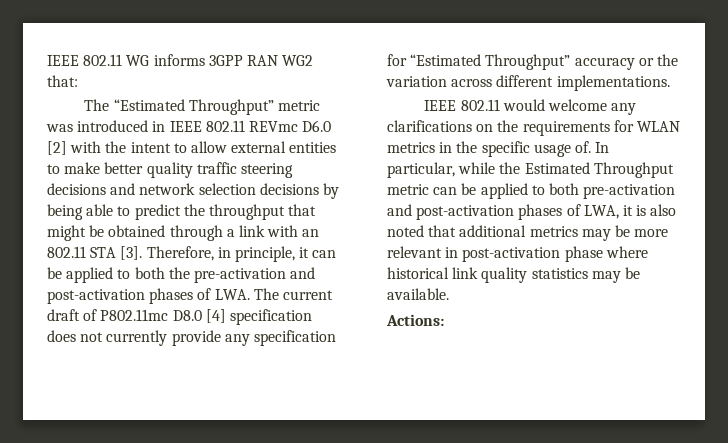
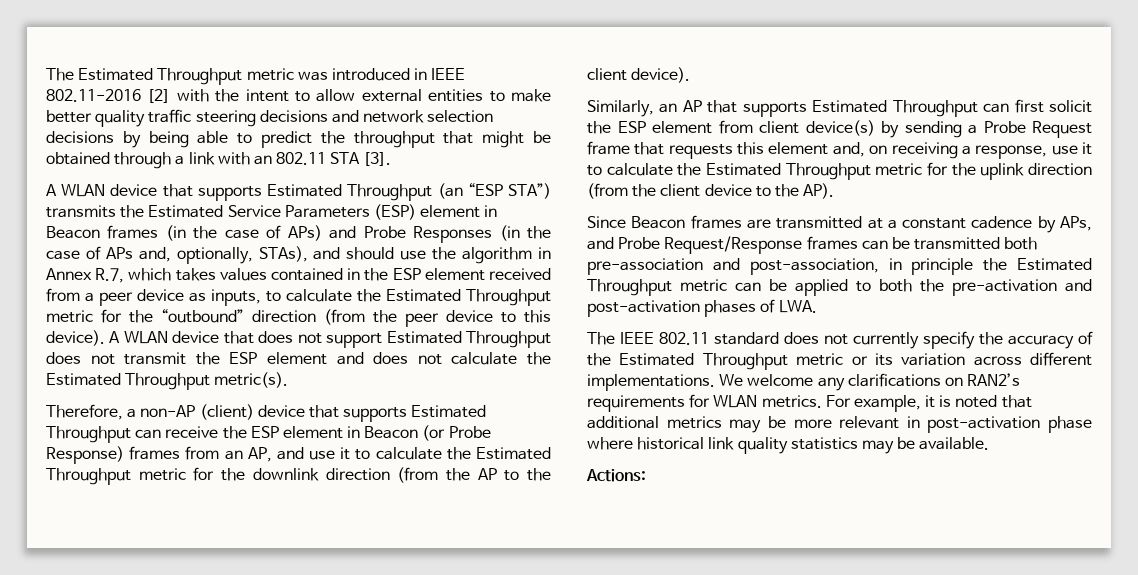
- IEEE 802.11 WG informs 3GPP RAN WG2 that:
- The “Estimated Throughput” metric was introduced in IEEE 802.11 REVmc D6.0 [2] with the intent to allow external entities to make better quality traffic steering decisions and network selection decisions by being able to predict the throughput that might be obtained through a link with an 802.11 STA [3]. Therefore, in principle, it can be applied to both the pre-activation and post-activation phases of LWA. The current draft of P802.11mc D8.0 [4] specification does not currently provide any specification for “Estimated Throughput” accuracy or the variation across different implementations.
- IEEE 802.11 would welcome any clarifications on the requirements for WLAN metrics in the specific usage of. In particular, while the Estimated Throughput metric can be applied to both pre-activation and post-activation phases of LWA, it is also noted that additional metrics may be more relevant in post-activation phase where historical link quality statistics may be available.
+ The Estimated Throughput metric was introduced in IEEE 802.11-2016 [2] with the intent to allow external entities to make better quality traffic steering decisions and network selection decisions by being able to predict the throughput that might be obtained through a link with an 802.11 STA [3].
+ A WLAN device that supports Estimated Throughput (an “ESP STA”) transmits the Estimated Service Parameters (ESP) element in Beacon frames (in the case of APs) and Probe Responses (in the case of APs and, optionally, STAs), and should use the algorithm in Annex R.7, which takes values contained in the ESP element received from a peer device as inputs, to calculate the Estimated Throughput metric for the “outbound” direction (from the peer device to this device). A WLAN device that does not support Estimated Throughput does not transmit the ESP element and does not calculate the Estimated Throughput metric(s).
+ Therefore, a non-AP (client) device that supports Estimated Throughput can receive the ESP element in Beacon (or Probe Response) frames from an AP, and use it to calculate the Estimated Throughput metric for the downlink direction (from the AP to the client device).
+ Similarly, an AP that supports Estimated Throughput can first solicit the ESP element from client device(s) by sending a Probe Request frame that requests this element and, on receiving a response, use it to calculate the Estimated Throughput metric for the uplink direction (from the client device to the AP).
+ Since Beacon frames are transmitted at a constant cadence by APs, and Probe Request/Response frames can be transmitted both pre-association and post-association, in principle the Estimated Throughput metric can be applied to both the pre-activation and post-activation phases of LWA.
+ The IEEE 802.11 standard does not currently specify the accuracy of the Estimated Throughput metric or its variation across different implementations. We welcome any clarifications on RAN2’s requirements for WLAN metrics. For example, it is noted that additional metrics may be more relevant in post-activation phase where historical link quality statistics may be available.

